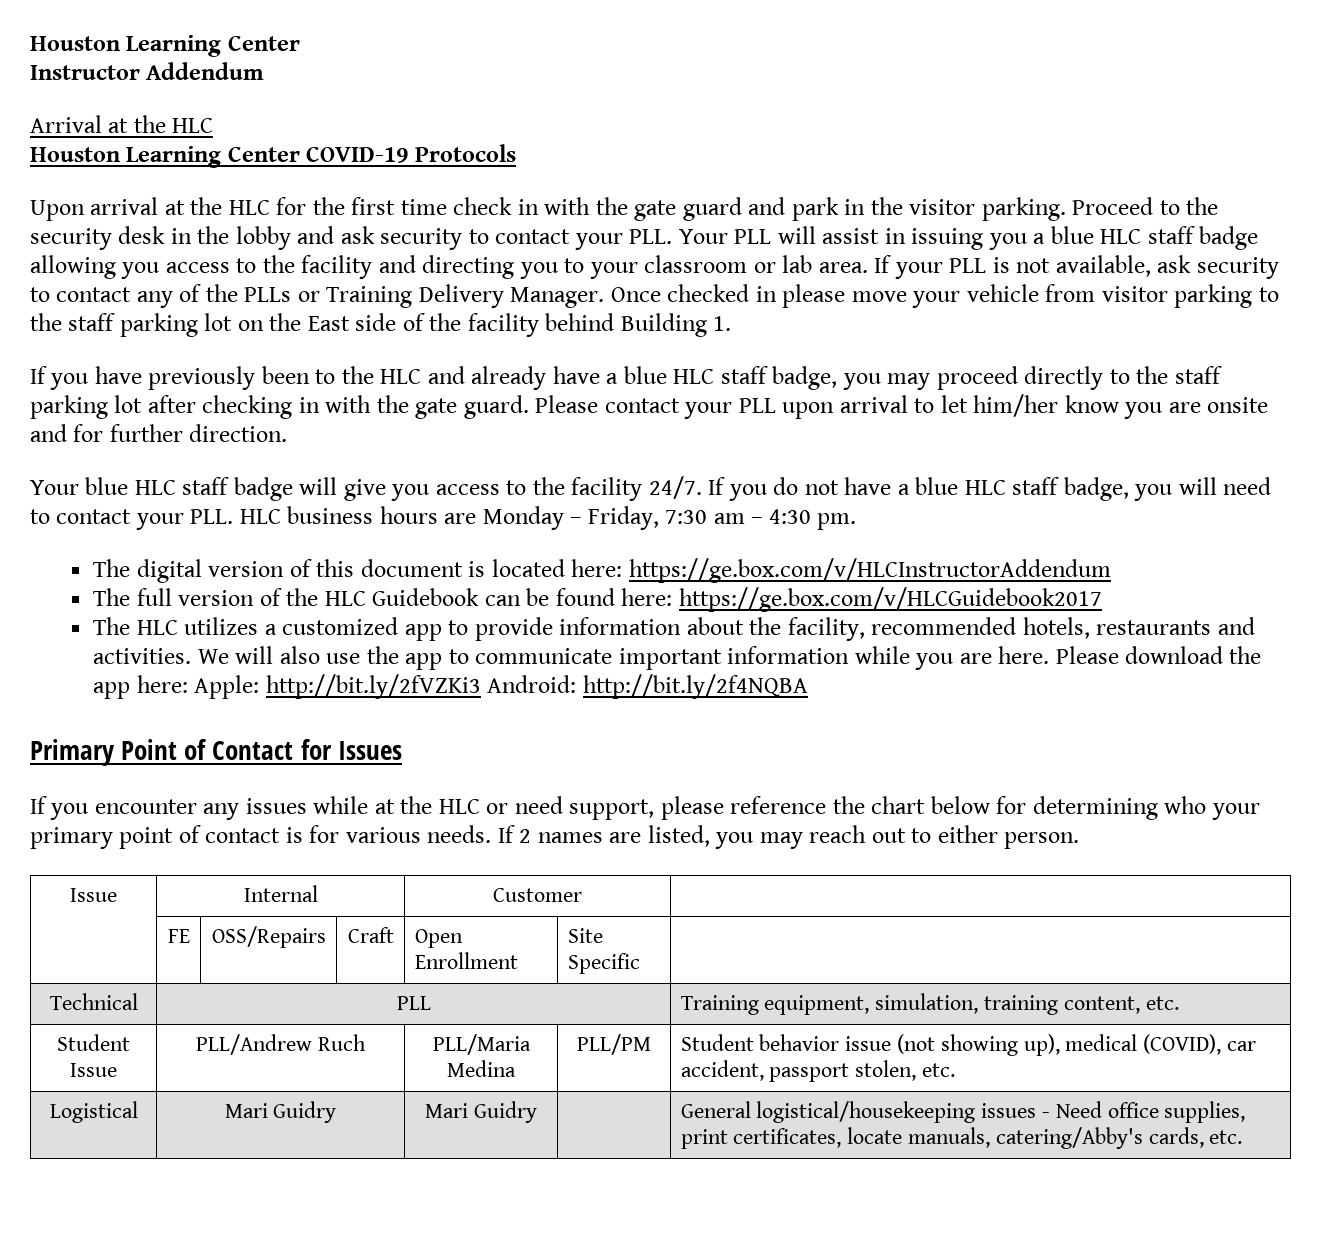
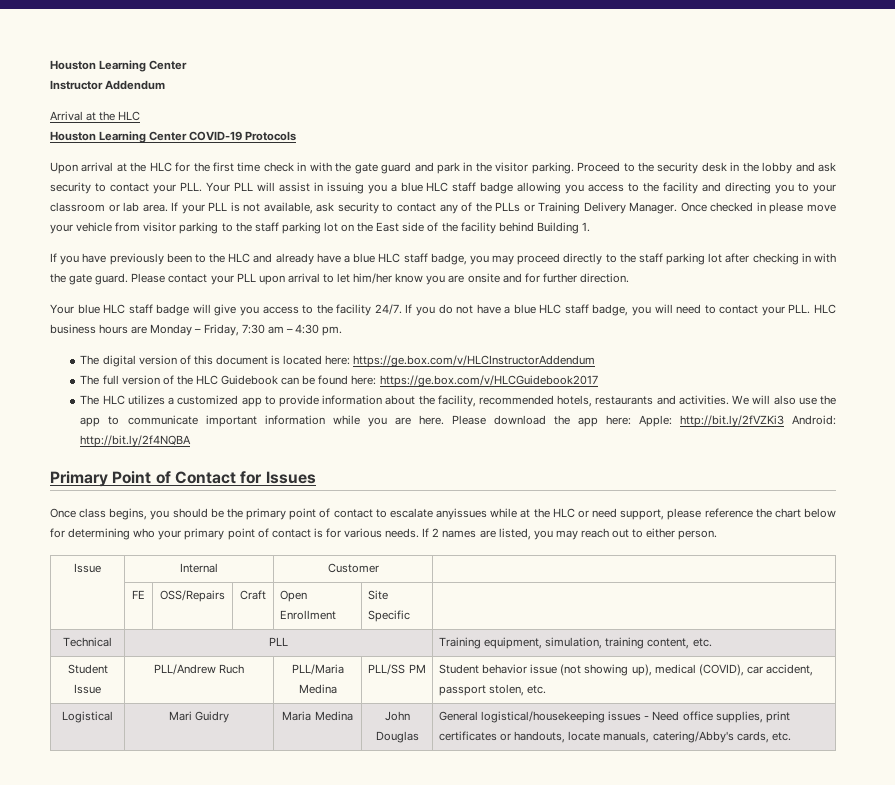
- If you encounter any issues while at the HLC or need support, please reference the chart below for determining who your primary point of contact is for various needs.
+ Once class begins, you should be the primary point of contact to escalate anyissues while at the HLC or need support, please reference the chart below for determining who your primary point of contact is for various needs.
- Student Issue | PLL/Andrew Ruch | PLL/Maria Medina | PLL/PM | Student behavior issue (not showing up), medical (COVID), car accident, passport stolen, etc.
+ Student Issue | PLL/Andrew Ruch | PLL/Maria Medina | PLL/SS PM | Student behavior issue (not showing up), medical (COVID), car accident, passport stolen, etc.
- Logistical | Mari Guidry | Mari Guidry | | General logistical/housekeeping issues - Need office supplies, print certificates, locate manuals, catering/Abby's cards, etc.
+ Logistical | Mari Guidry | Maria Medina | John Douglas | General logistical/housekeeping issues - Need office supplies, print certificates or handouts, locate manuals, catering/Abby's cards, etc.

